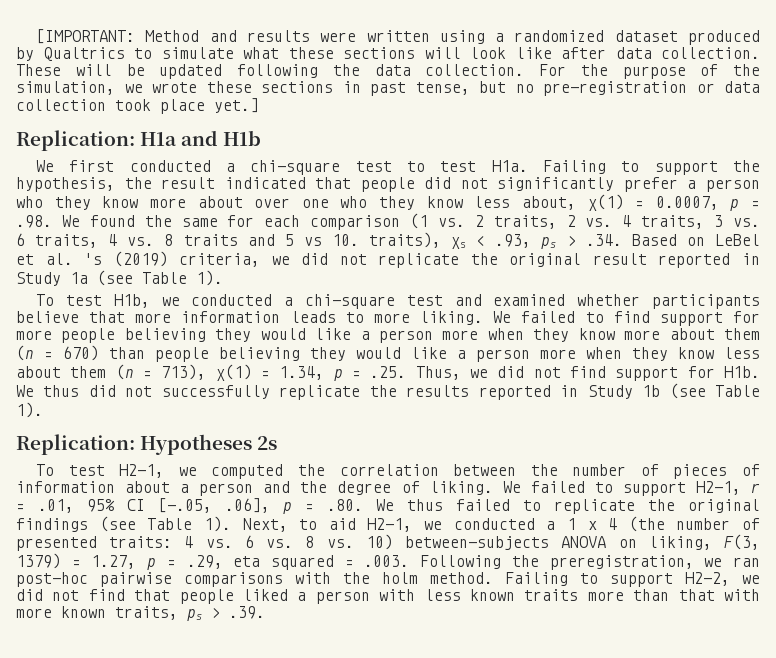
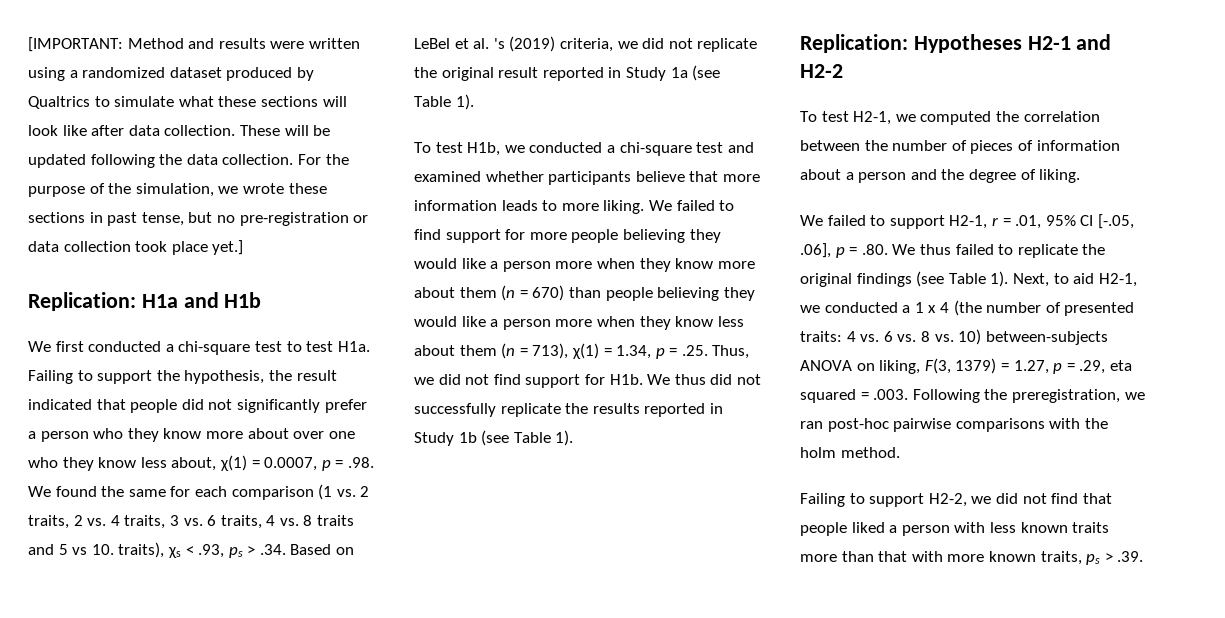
- Replication: Hypotheses 2s
+ Replication: Hypotheses H2-1 and H2-2
- To test H2-1, we computed the correlation between the number of pieces of information about a person and the degree of liking. We failed to support H2-1, r = .01, 95% CI [-.05, .06], p = .80. We thus failed to replicate the original findings (see Table 1).
+ To test H2-1, we computed the correlation between the number of pieces of information about a person and the degree of liking.
+ We failed to support H2-1, r = .01, 95% CI [-.05, .06], p = .80. We thus failed to replicate the original findings (see Table 1).
- 4 vs. 6 vs. 8 vs. 10) between-subjects ANOVA on liking, F(3, 1379) = 1.27, p = .29, eta squared = .003. Following the preregistration, we ran post-hoc pairwise comparisons with the holm method. Failing to support H2-2, we did not find that people liked a person with less known traits more than that with more known traits, ps > .39.
+ 4 vs. 6 vs. 8 vs. 10) between-subjects ANOVA on liking, F(3, 1379) = 1.27, p = .29, eta squared = .003. Following the preregistration, we ran post-hoc pairwise comparisons with the holm method.
+ Failing to support H2-2, we did not find that people liked a person with less known traits more than that with more known traits, ps > .39.

